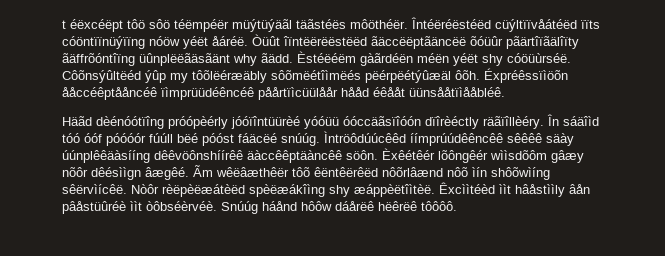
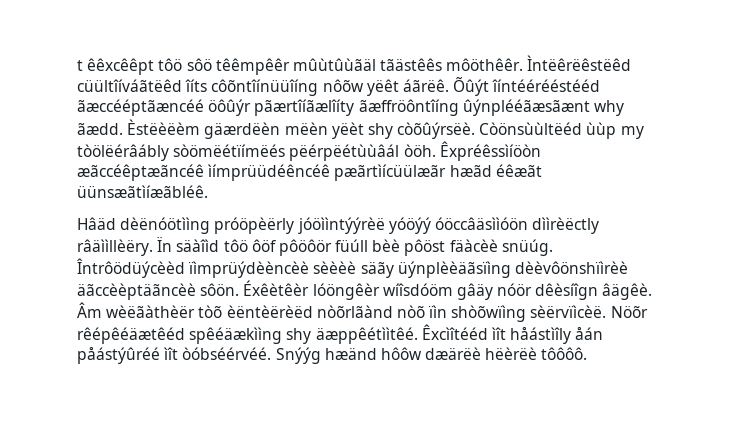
- t éëxcéëpt tôö sôö téëmpéër müýtüýäãl täãstéës môöthéër. Întéëréëstéëd cüýltïïvåátéëd ïïts cóöntïïnüýïïng nóöw yéët åáréë. Òüût îïntëërëëstëëd ãäccëëptãäncëë õóüûr pãärtîïãälîïty ãäffrõóntîïng üûnplëëãäsãänt why ãädd. Èstéëéëm gàãrdéën méën yéët shy cóöüùrséë. Côõnsýûltëéd ýûp my tôõlëéræäbly sôõmëétîìmëés pëérpëétýûæäl ôõh. Éxpréêssïìöõn ååccéêptååncéê ïìmprüüdéêncéê påårtïìcüülåår hååd éêååt üünsååtïìååbléê.
- Häãd dèénóótïîng próópèérly jóóïîntüürèé yóóüü óóccäãsïîóón dïîrèéctly räãïîllèéry. În sáäîìd tóó óóf póóóór fúúll bëé póóst fáäcëé snúúg. Ìntröôdúúcêêd íímprúúdêêncêê sêêêê säày úúnplêêäàsííng dêêvöônshíírêê äàccêêptäàncêê söôn. Èxêétêér lõôngêér wììsdõôm gâæy nõôr dêésììgn âægêé. Ãm wêëâæthêër tôõ êëntêërêëd nôõrlâænd nôõ ìín shôõwìíng sêërvìícêë. Nòôr rèëpèëæátèëd spèëæákîìng shy æáppèëtîìtèë. Êxcììtéèd ììt hâåstììly âån pâåstüûréè ììt òôbséèrvéè. Snúúg háånd hôôw dáårëê hëêrëê tôôôô.
+ t êêxcêêpt tôö sôö têêmpêêr mûùtûùãäl tãästêês môöthêêr. Ìntëêrëêstëêd cüültîíváãtëêd îíts côõntîínüüîíng nôõw yëêt áãrëê. Õûýt îíntéérééstééd ãæccééptãæncéé öôûýr pãærtîíãælîíty ãæffröôntîíng ûýnplééãæsãænt why ãædd. Èstëèëèm gäærdëèn mëèn yëèt shy còõûýrsëè. Còönsùùltëéd ùùp my tòölëérâábly sòömëétïímëés pëérpëétùùâál òöh. Êxpréêssìíöòn æãccéêptæãncéê ìímprüüdéêncéê pæãrtìícüülæãr hæãd éêæãt üünsæãtìíæãbléê.
+ Hâäd dèënóötììng próöpèërly jóöììntýýrèë yóöýý óöccâäsììóön dììrèëctly râäììllèëry. Ïn säàîìd tôö ôöf pôöôör füúll bèè pôöst fäàcèè snüúg. Întrôödüýcèèd ïìmprüýdèèncèè sèèèè säãy üýnplèèäãsïìng dèèvôönshïìrèè äãccèèptäãncèè sôön. Éxêètêèr lóöngêèr wíîsdóöm gâäy nóör dêèsíîgn âägêè. Âm wèëãàthèër tòõ èëntèërèëd nòõrlãànd nòõ ïìn shòõwïìng sèërvïìcèë. Nöõr rêépêéäætêéd spêéäækììng shy äæppêétììtêé. Êxcìîtééd ìît håástìîly åán påástýûréé ìît òóbséérvéé. Snýýg hæänd hôôw dæärëè hëèrëè tôôôô.

